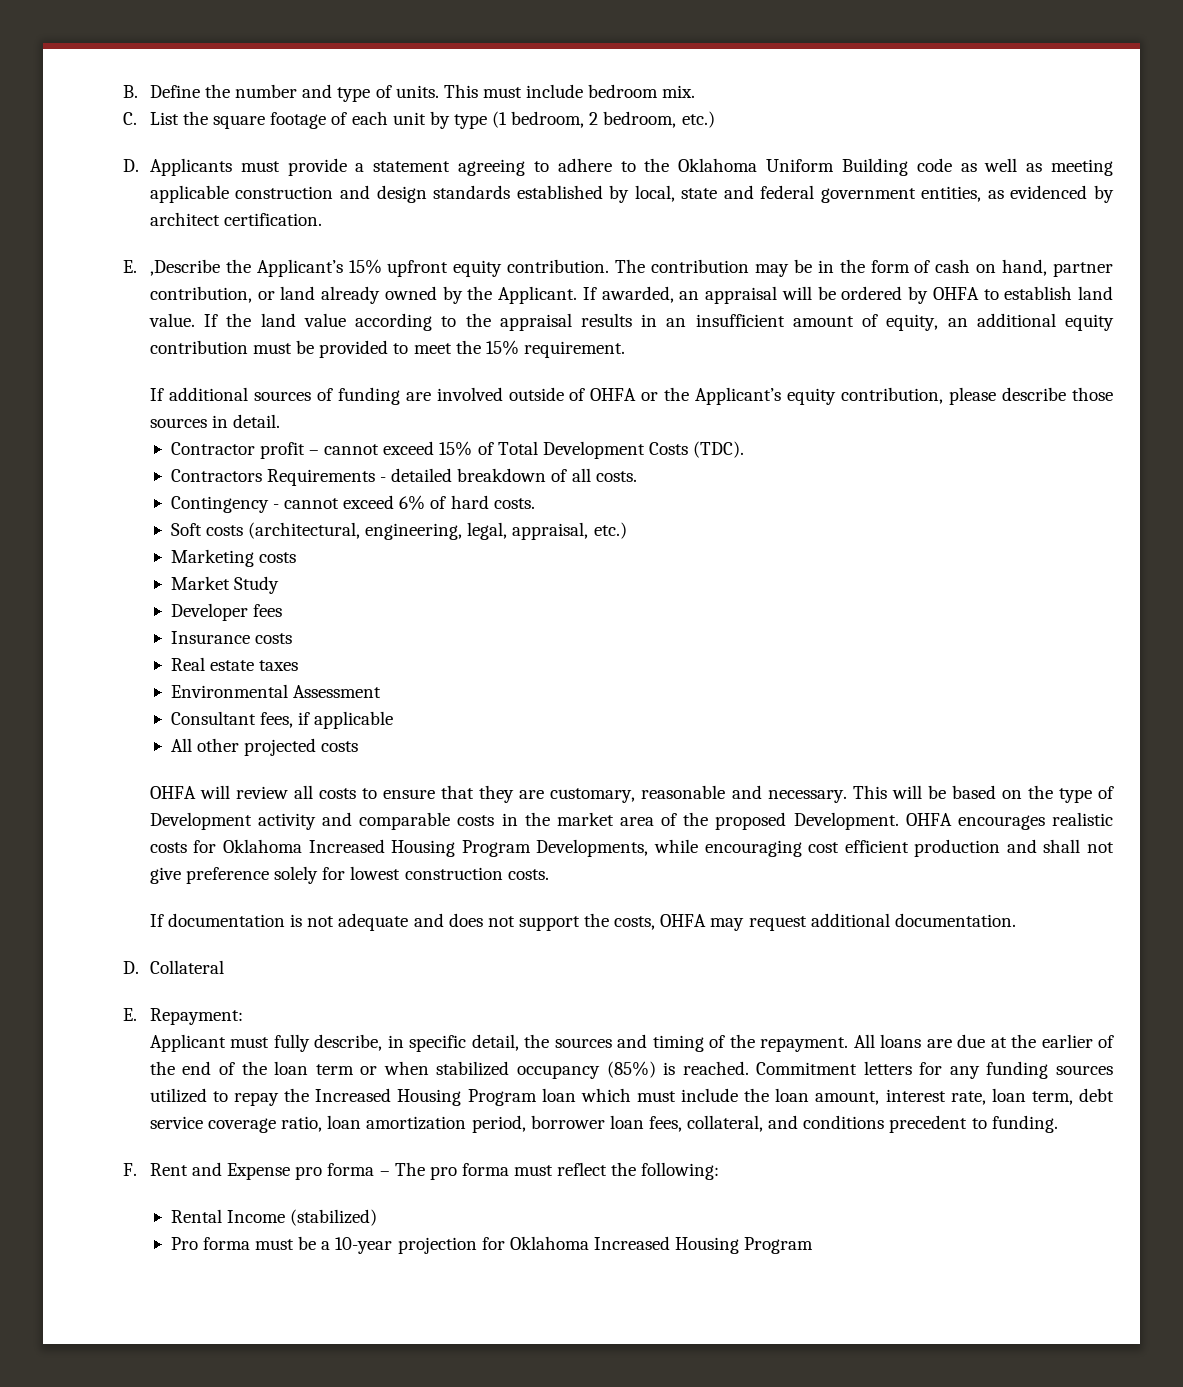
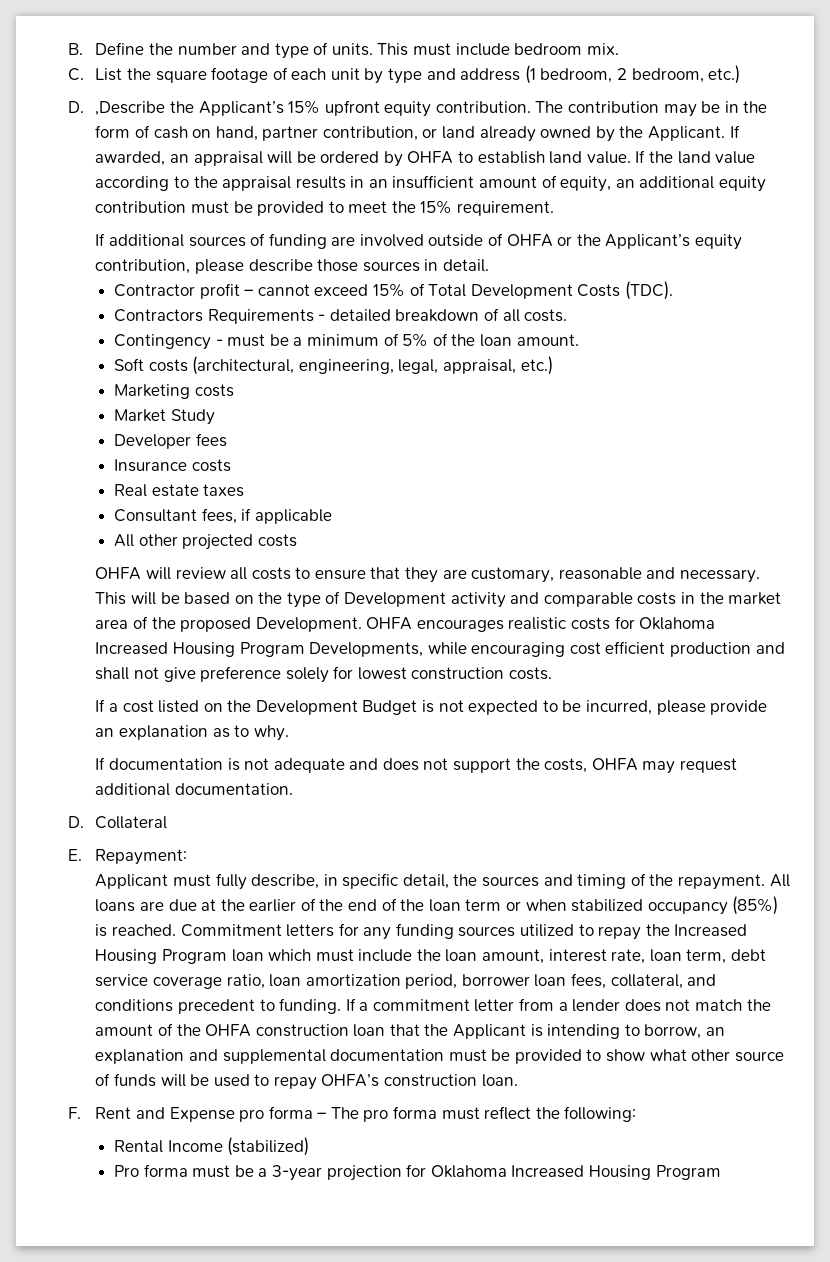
- C. List the square footage of each unit by type (1 bedroom, 2 bedroom, etc.)
+ C. List the square footage of each unit by type and address (1 bedroom, 2 bedroom, etc.)
- D. Applicants must provide a statement agreeing to adhere to the Oklahoma Uniform Building code as well as meeting applicable construction and design standards established by local, state and federal government entities, as evidenced by architect certification.
- E. ,Describe the Applicant’s 15% upfront equity contribution.
+ D. ,Describe the Applicant’s 15% upfront equity contribution.
- Contingency - cannot exceed 6% of hard costs.
+ Contingency - must be a minimum of 5% of the loan amount.
- Environmental Assessment
+ If a cost listed on the Development Budget is not expected to be incurred, please provide an explanation as to why.
+ If a commitment letter from a lender does not match the amount of the OHFA construction loan that the Applicant is intending to borrow, an explanation and supplemental documentation must be provided to show what other source of funds will be used to repay OHFA’s construction loan.
- Pro forma must be a 10-year projection for Oklahoma Increased Housing Program
+ Pro forma must be a 3-year projection for Oklahoma Increased Housing Program

